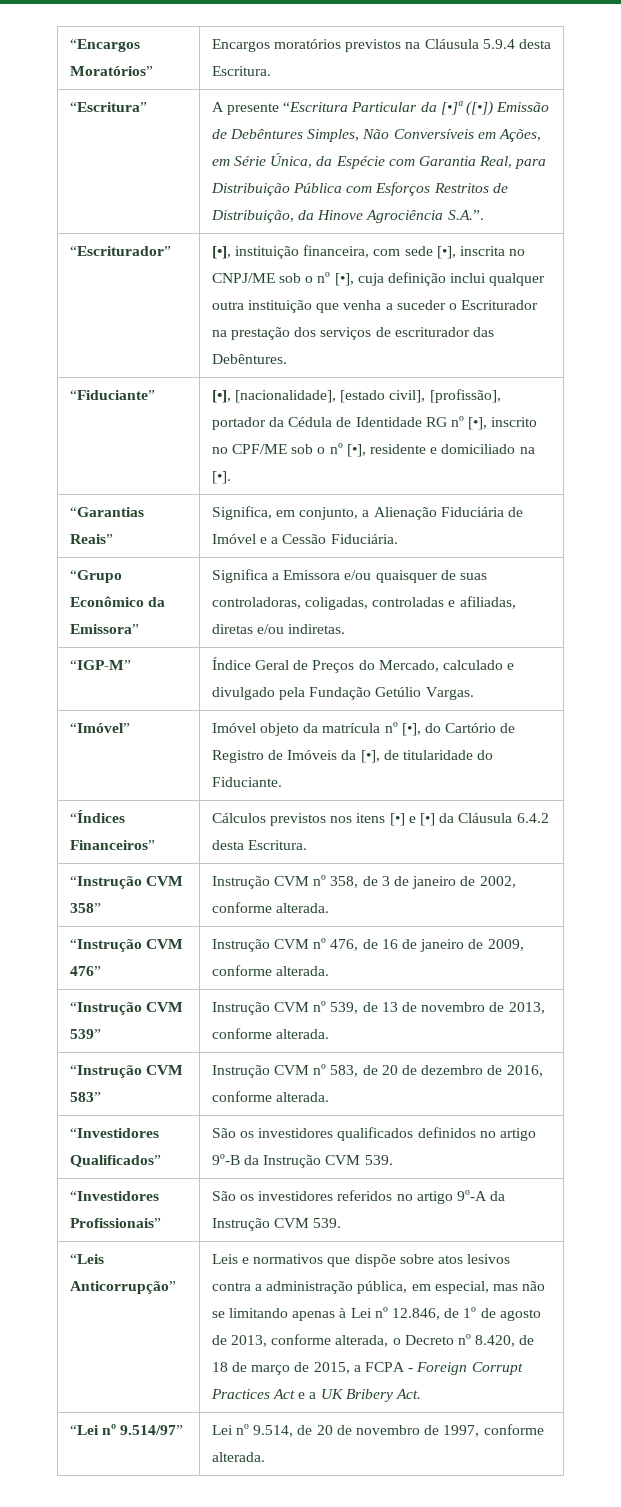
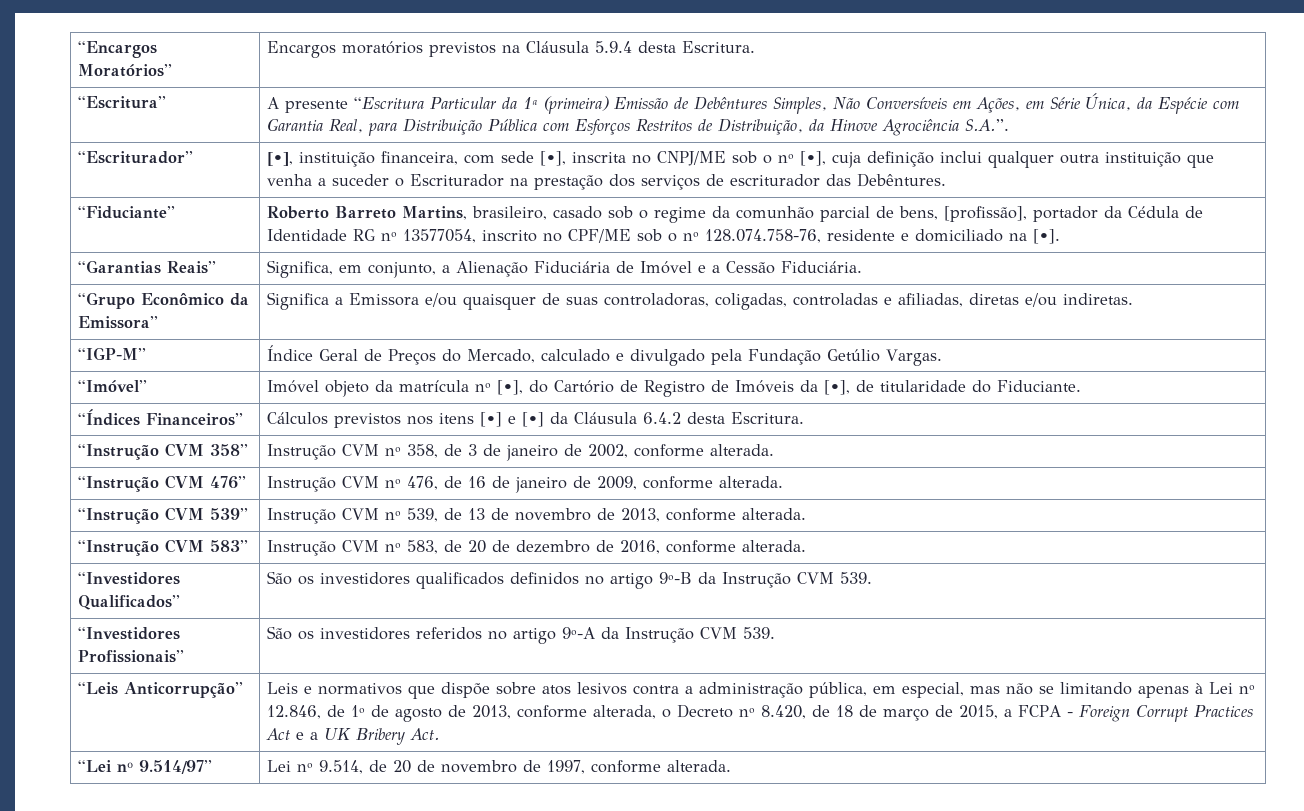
- “Escritura” | A presente “Escritura Particular da [•]ª ([•]) Emissão de Debêntures Simples, Não Conversíveis em Ações, em Série Única, da Espécie com Garantia Real, para Distribuição Pública com Esforços Restritos de Distribuição, da Hinove Agrociência S.A.”.
+ “Escritura” | A presente “Escritura Particular da 1ª (primeira) Emissão de Debêntures Simples, Não Conversíveis em Ações, em Série Única, da Espécie com Garantia Real, para Distribuição Pública com Esforços Restritos de Distribuição, da Hinove Agrociência S.A.”.
- “Fiduciante” | [•], [nacionalidade], [estado civil], [profissão], portador da Cédula de Identidade RG nº [•], inscrito no CPF/ME sob o nº [•], residente e domiciliado na [•].
+ “Fiduciante” | Roberto Barreto Martins, brasileiro, casado sob o regime da comunhão parcial de bens, [profissão], portador da Cédula de Identidade RG nº 13577054, inscrito no CPF/ME sob o nº 128.074.758-76, residente e domiciliado na [•].

